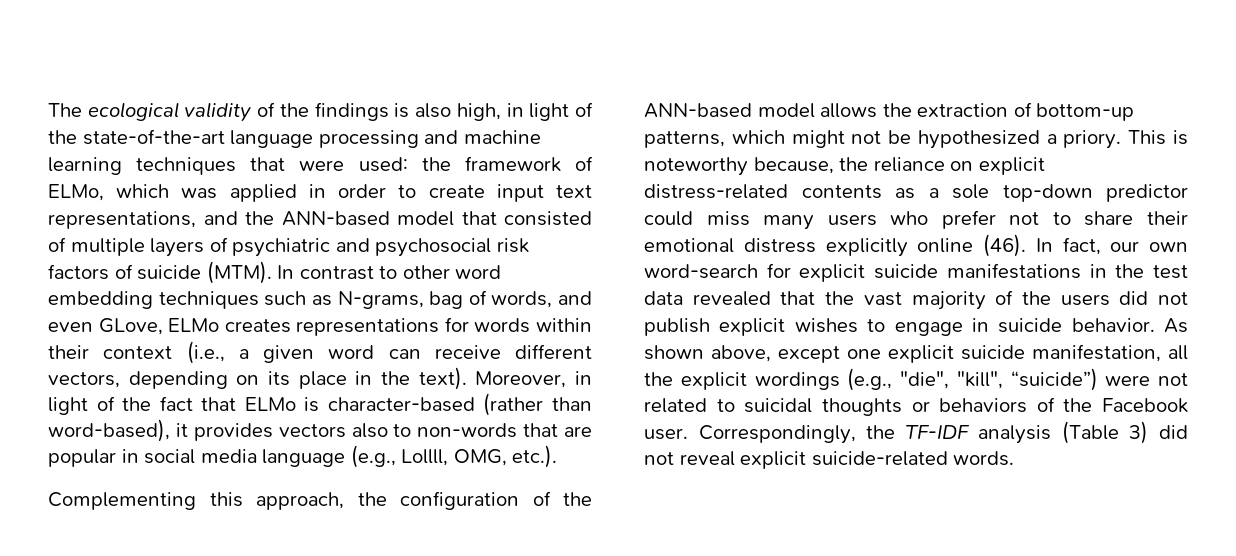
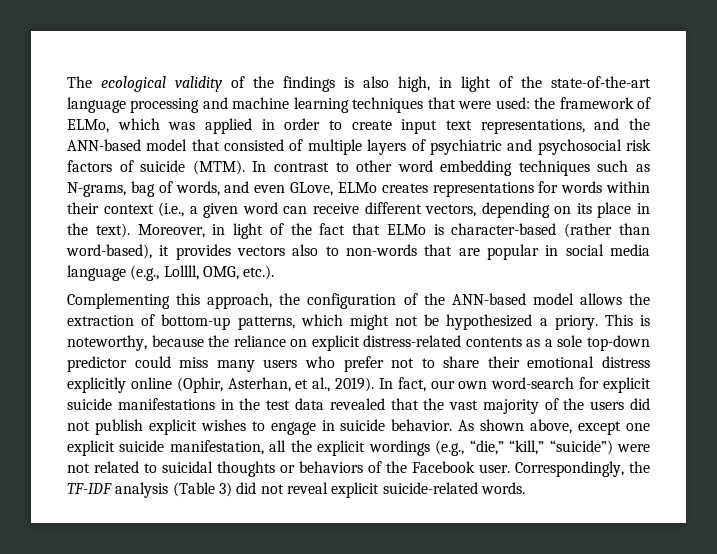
- This is noteworthy because, the reliance on explicit distress-related contents as a sole top-down predictor could miss many users who prefer not to share their emotional distress explicitly online (46).
+ This is noteworthy, because the reliance on explicit distress-related contents as a sole top-down predictor could miss many users who prefer not to share their emotional distress explicitly online (Ophir, Asterhan, et al., 2019).
- As shown above, except one explicit suicide manifestation, all the explicit wordings (e.g., "die", "kill", “suicide”) were not related to suicidal thoughts or behaviors of the Facebook user.
+ As shown above, except one explicit suicide manifestation, all the explicit wordings (e.g., “die,” “kill,” “suicide”) were not related to suicidal thoughts or behaviors of the Facebook user.

